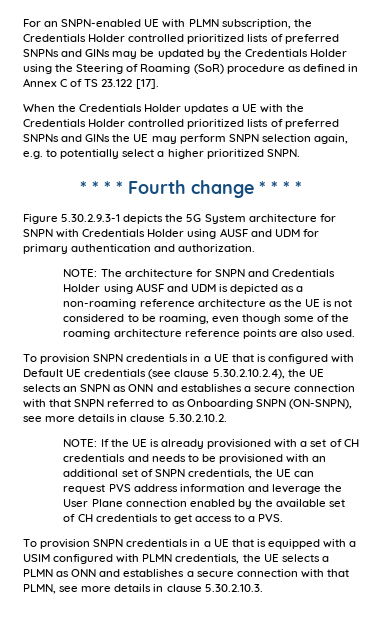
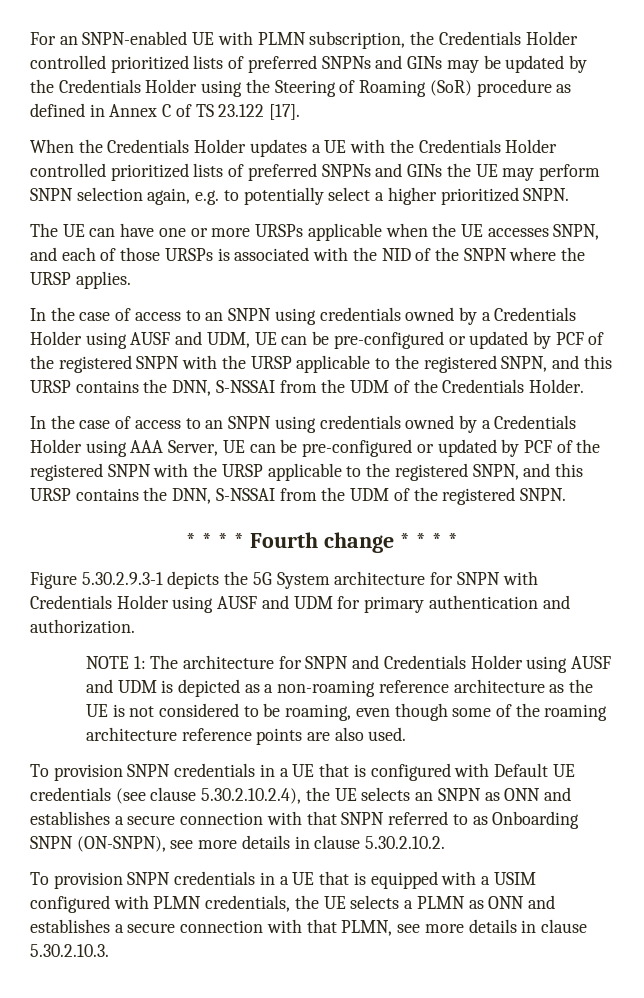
+ The UE can have one or more URSPs applicable when the UE accesses SNPN, and each of those URSPs is associated with the NID of the SNPN where the URSP applies.
+ In the case of access to an SNPN using credentials owned by a Credentials Holder using AUSF and UDM, UE can be pre-configured or updated by PCF of the registered SNPN with the URSP applicable to the registered SNPN, and this URSP contains the DNN, S-NSSAI from the UDM of the Credentials Holder.
+ In the case of access to an SNPN using credentials owned by a Credentials Holder using AAA Server, UE can be pre-configured or updated by PCF of the registered SNPN with the URSP applicable to the registered SNPN, and this URSP contains the DNN, S-NSSAI from the UDM of the registered SNPN.
- NOTE: The architecture for SNPN and Credentials Holder using AUSF and UDM is depicted as a non-roaming reference architecture as the UE is not considered to be roaming, even though some of the roaming architecture reference points are also used.
+ NOTE 1: The architecture for SNPN and Credentials Holder using AUSF and UDM is depicted as a non-roaming reference architecture as the UE is not considered to be roaming, even though some of the roaming architecture reference points are also used.
- NOTE: If the UE is already provisioned with a set of CH credentials and needs to be provisioned with an additional set of SNPN credentials, the UE can request PVS address information and leverage the User Plane connection enabled by the available set of CH credentials to get access to a PVS.

